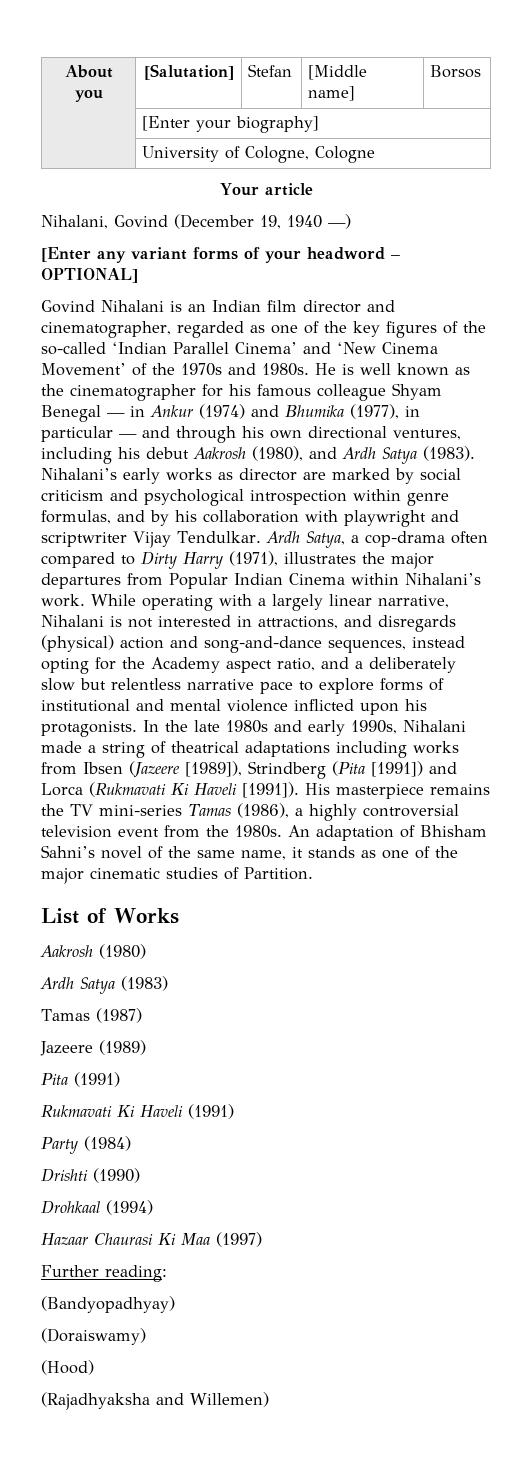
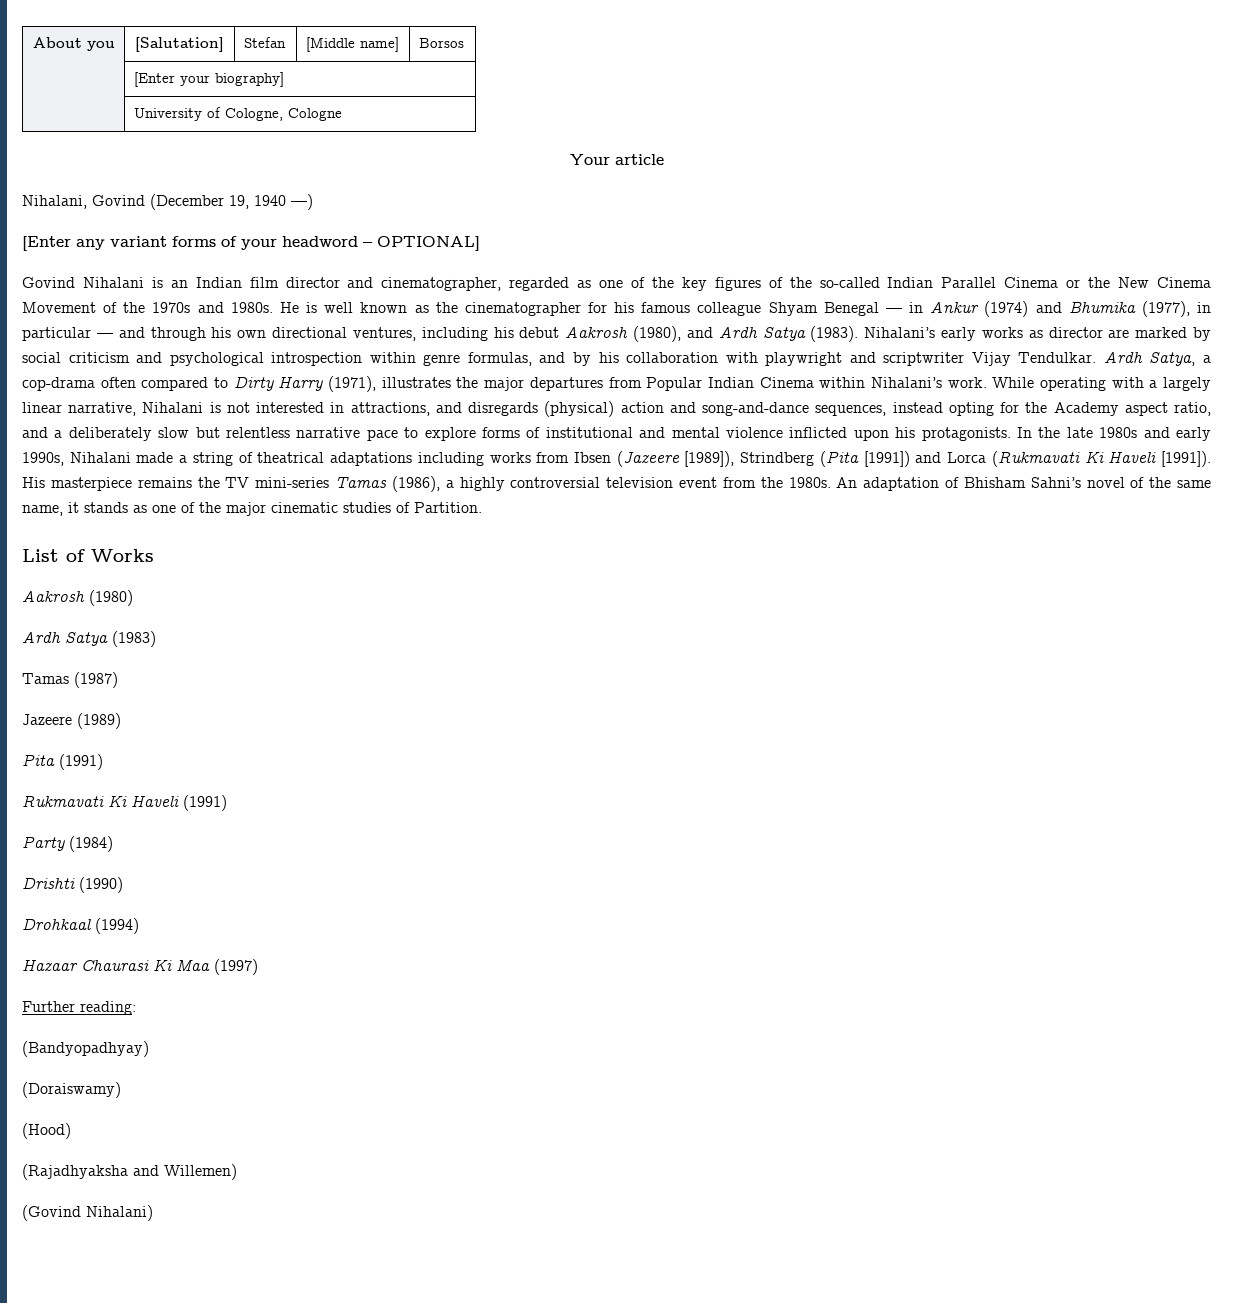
- Govind Nihalani is an Indian film director and cinematographer, regarded as one of the key figures of the so-called ‘Indian Parallel Cinema’ and ‘New Cinema Movement’ of the 1970s and 1980s.
+ Govind Nihalani is an Indian film director and cinematographer, regarded as one of the key figures of the so-called Indian Parallel Cinema or the New Cinema Movement of the 1970s and 1980s.
+ (Govind Nihalani)

